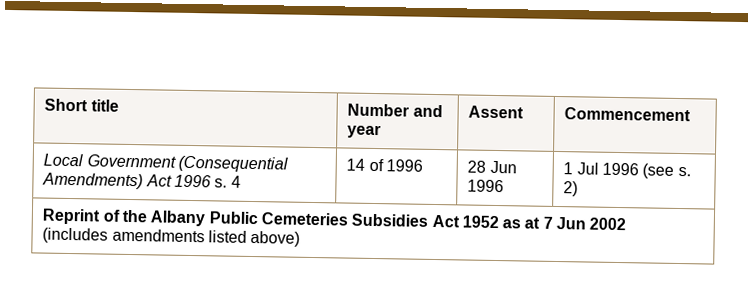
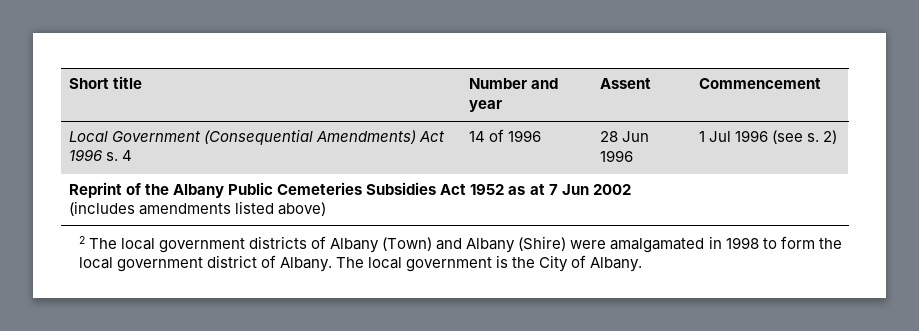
+ 2 The local government districts of Albany (Town) and Albany (Shire) were amalgamated in 1998 to form the local government district of Albany. The local government is the City of Albany.

